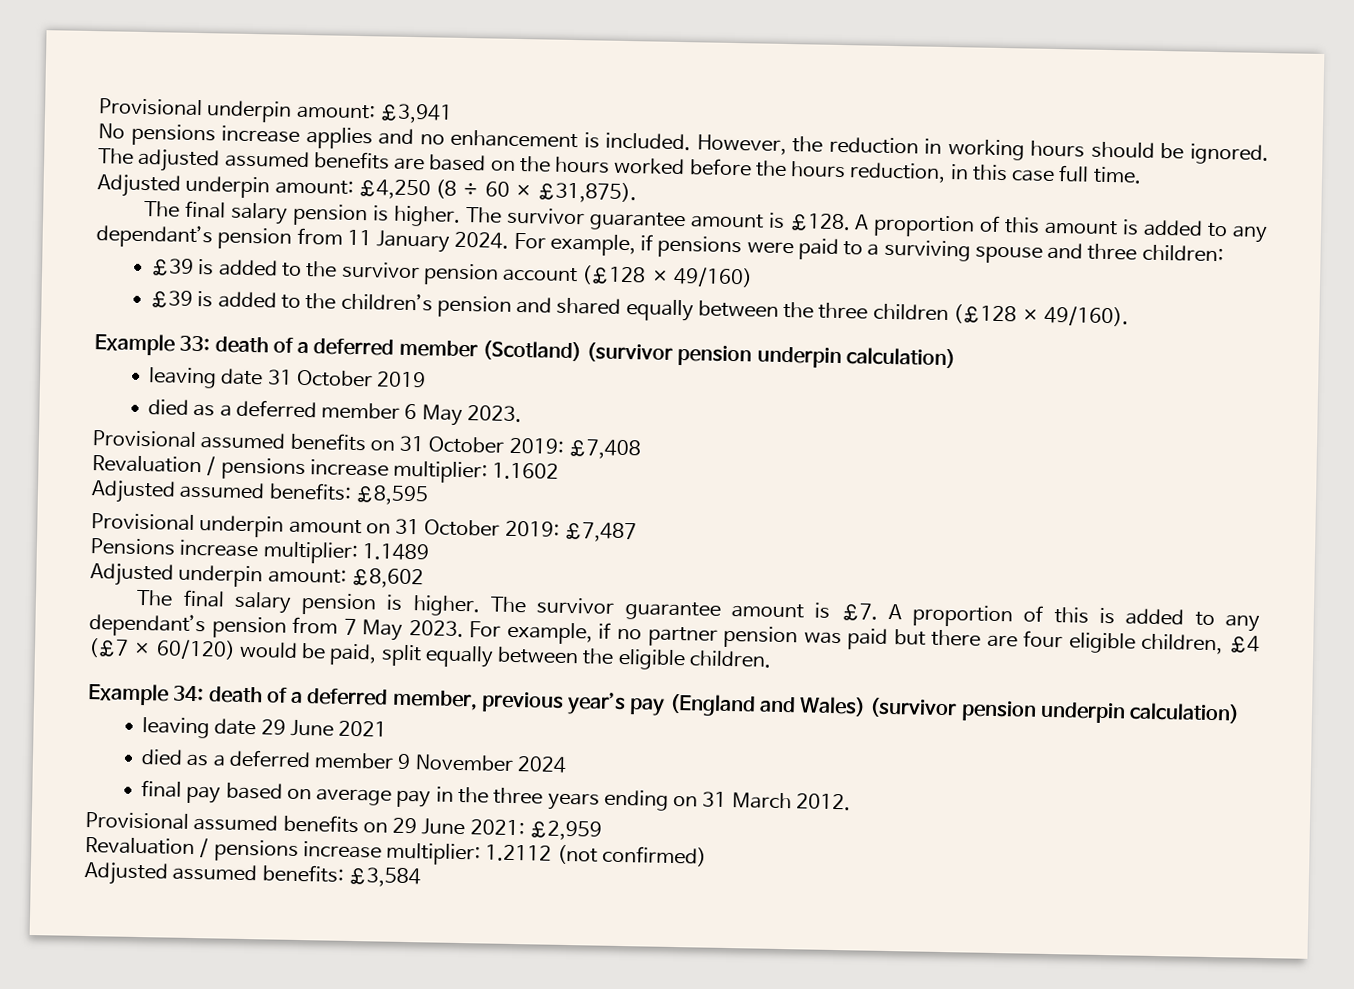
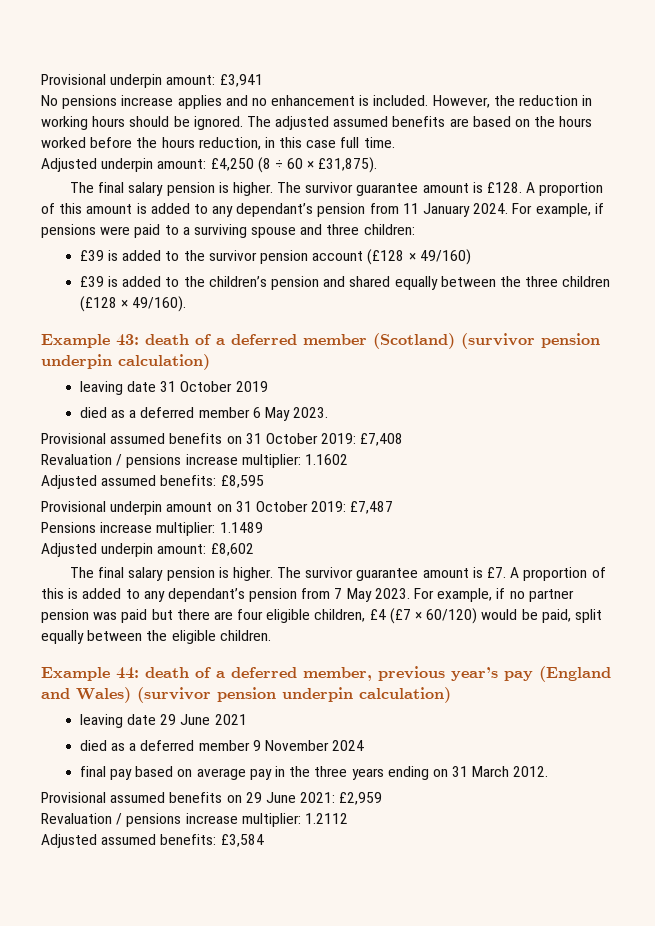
- Example 33: death of a deferred member (Scotland) (survivor pension underpin calculation)
+ Example 43: death of a deferred member (Scotland) (survivor pension underpin calculation)
- Example 34: death of a deferred member, previous year’s pay (England and Wales) (survivor pension underpin calculation)
+ Example 44: death of a deferred member, previous year’s pay (England and Wales) (survivor pension underpin calculation)
- Revaluation / pensions increase multiplier: 1.2112 (not confirmed)
+ Revaluation / pensions increase multiplier: 1.2112

